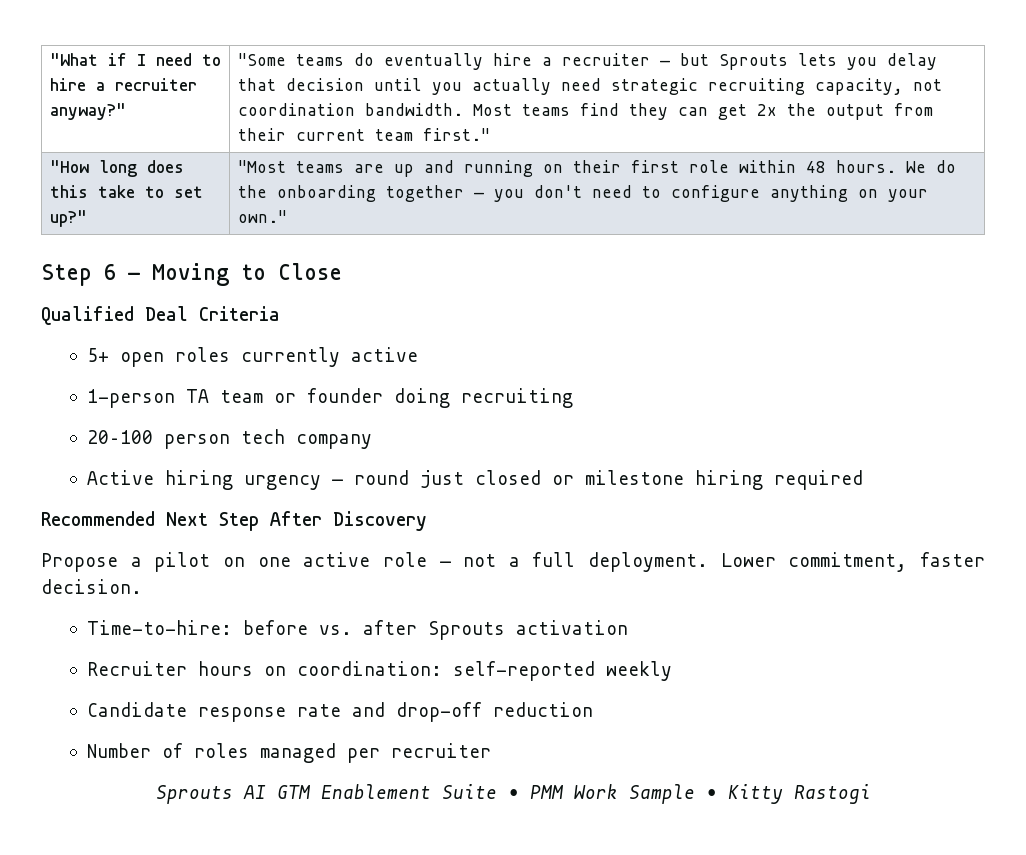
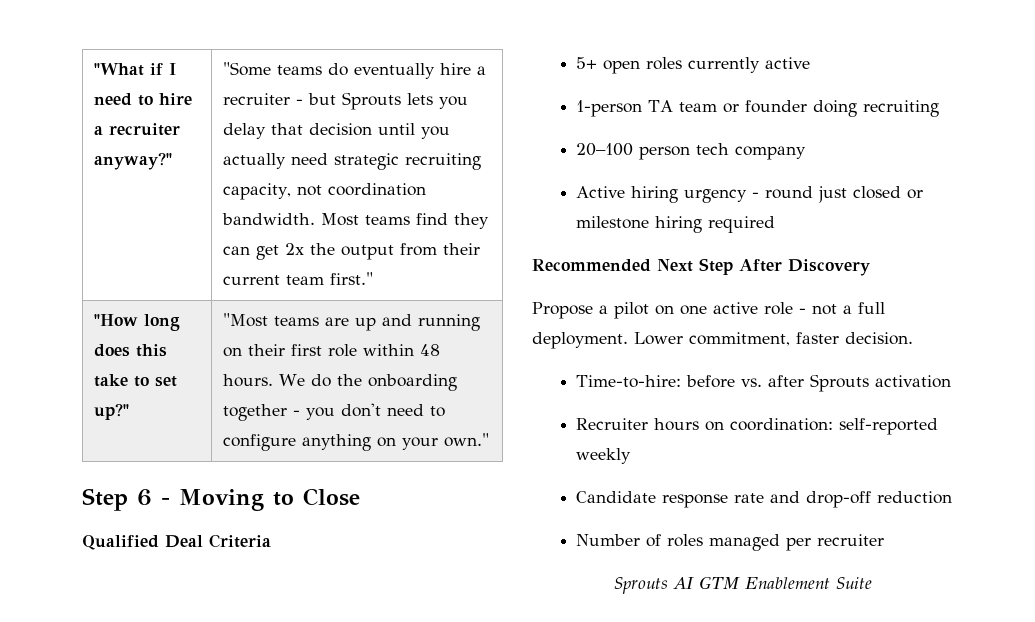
- "Some teams do eventually hire a recruiter — but Sprouts lets you delay that decision until you actually need strategic recruiting capacity, not coordination bandwidth.
+ "Some teams do eventually hire a recruiter - but Sprouts lets you delay that decision until you actually need strategic recruiting capacity, not coordination bandwidth.
- "How long does this take to set up?" | "Most teams are up and running on their first role within 48 hours. We do the onboarding together — you don't need to configure anything on your own."
+ "How long does this take to set up?" | "Most teams are up and running on their first role within 48 hours. We do the onboarding together - you don't need to configure anything on your own."
- Step 6 — Moving to Close
+ Step 6 - Moving to Close
- Active hiring urgency — round just closed or milestone hiring required
+ Active hiring urgency - round just closed or milestone hiring required
- Propose a pilot on one active role — not a full deployment.
+ Propose a pilot on one active role - not a full deployment.
- Sprouts AI GTM Enablement Suite • PMM Work Sample • Kitty Rastogi
+ Sprouts AI GTM Enablement Suite

